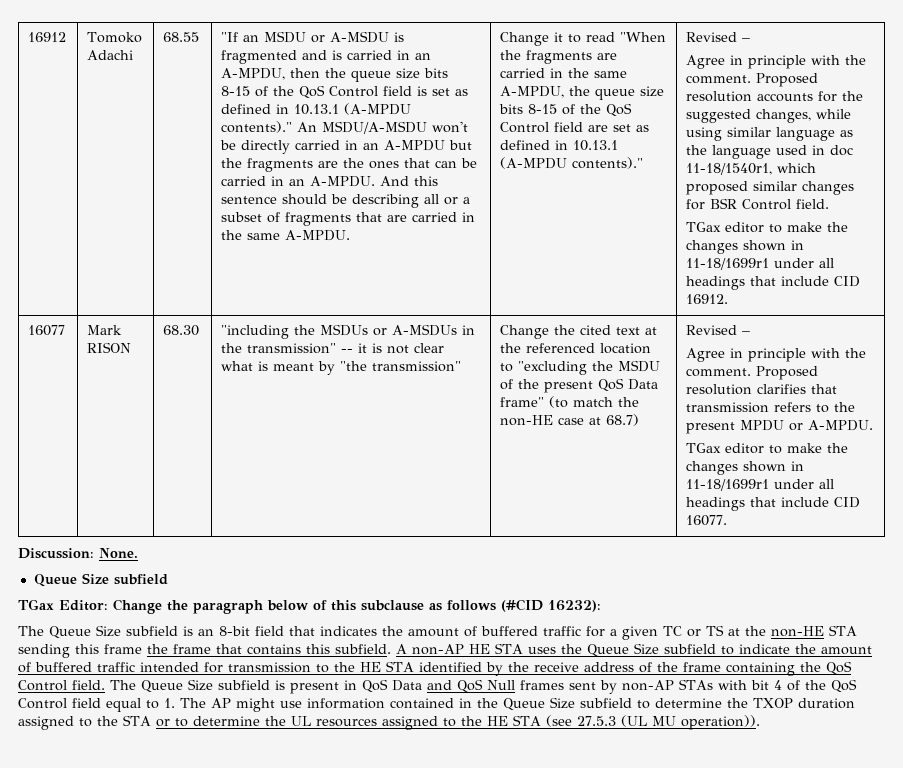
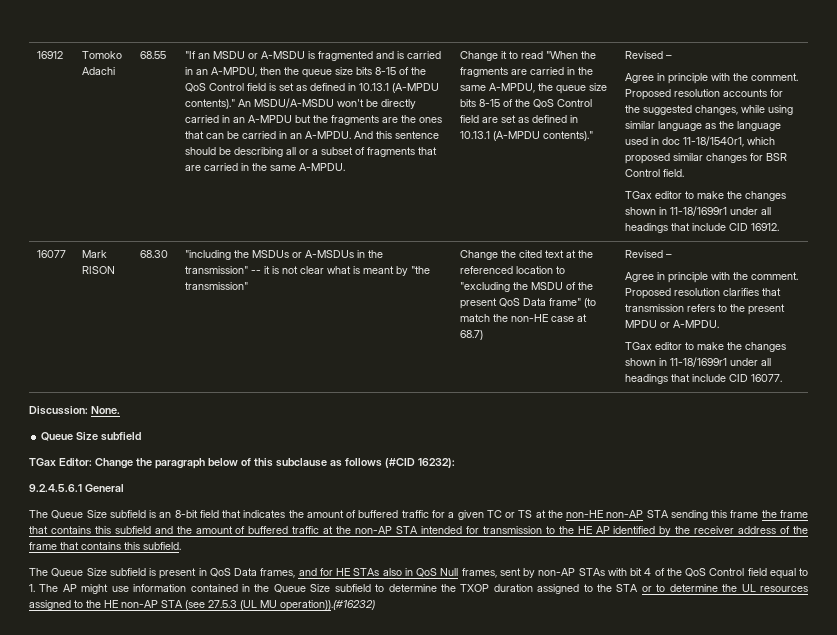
+ 9.2.4.5.6.1 General
- The Queue Size subfield is an 8-bit field that indicates the amount of buffered traffic for a given TC or TS at the non-HE STA sending this frame the frame that contains this subfield. A non-AP HE STA uses the Queue Size subfield to indicate the amount of buffered traffic intended for transmission to the HE STA identified by the receive address of the frame containing the QoS Control field. The Queue Size subfield is present in QoS Data and QoS Null frames sent by non-AP STAs with bit 4 of the QoS Control field equal to 1. The AP might use information contained in the Queue Size subfield to determine the TXOP duration assigned to the STA or to determine the UL resources assigned to the HE STA (see 27.5.3 (UL MU operation)).
+ The Queue Size subfield is an 8-bit field that indicates the amount of buffered traffic for a given TC or TS at the non-HE non-AP STA sending this frame the frame that contains this subfield and the amount of buffered traffic at the non-AP STA intended for transmission to the HE AP identified by the receiver address of the frame that contains this subfield.
+ The Queue Size subfield is present in QoS Data frames, and for HE STAs also in QoS Null frames, sent by non-AP STAs with bit 4 of the QoS Control field equal to 1. The AP might use information contained in the Queue Size subfield to determine the TXOP duration assigned to the STA or to determine the UL resources assigned to the HE non-AP STA (see 27.5.3 (UL MU operation)).(#16232)

